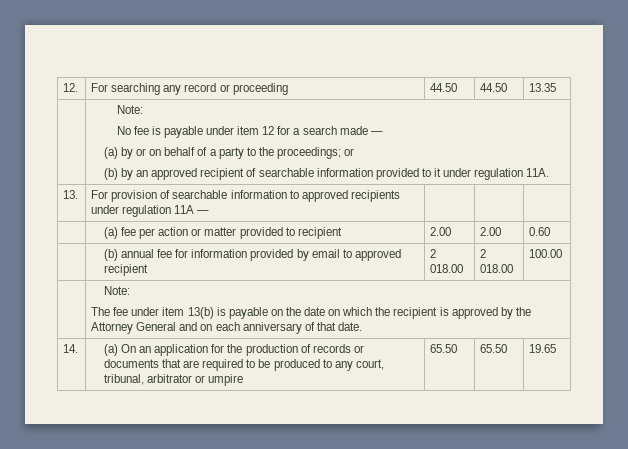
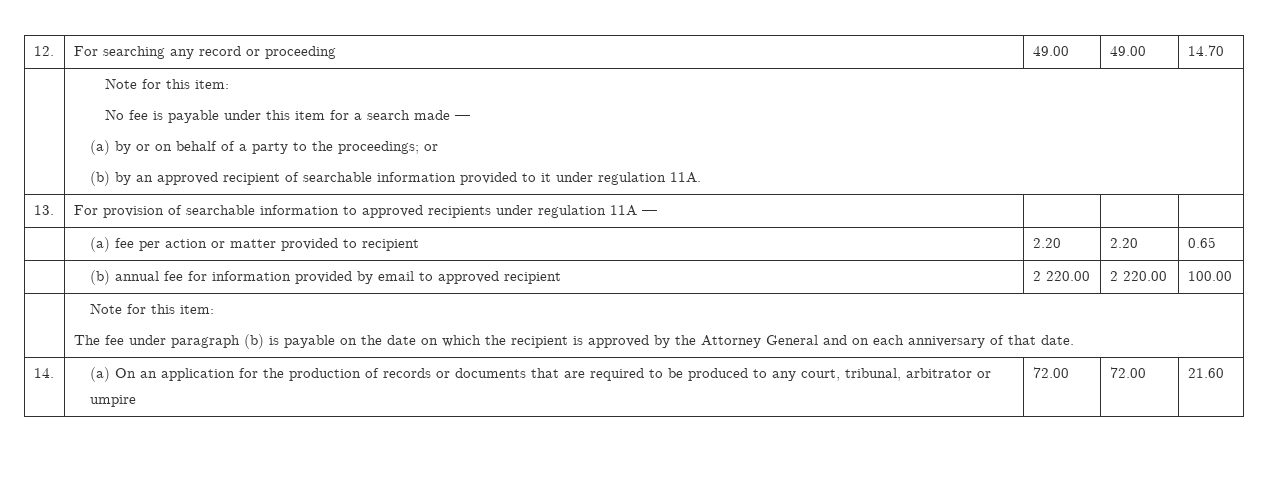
- 12. | For searching any record or proceeding | 44.50 | 44.50 | 13.35
- | Note:
- No fee is payable under item 12 for a search made —
+ 12. | For searching any record or proceeding | 49.00 | 49.00 | 14.70
+ | Note for this item:
+ No fee is payable under this item for a search made —
- | (a) fee per action or matter provided to recipient | 2.00 | 2.00 | 0.60
+ | (a) fee per action or matter provided to recipient | 2.20 | 2.20 | 0.65
- | (b) annual fee for information provided by email to approved recipient | 2 018.00 | 2 018.00 | 100.00
- | Note:
- The fee under item 13(b) is payable on the date on which the recipient is approved by the Attorney General and on each anniversary of that date.
+ | (b) annual fee for information provided by email to approved recipient | 2 220.00 | 2 220.00 | 100.00
+ | Note for this item:
+ The fee under paragraph (b) is payable on the date on which the recipient is approved by the Attorney General and on each anniversary of that date.
- 14. | (a) On an application for the production of records or documents that are required to be produced to any court, tribunal, arbitrator or umpire | 65.50 | 65.50 | 19.65
+ 14. | (a) On an application for the production of records or documents that are required to be produced to any court, tribunal, arbitrator or umpire | 72.00 | 72.00 | 21.60

